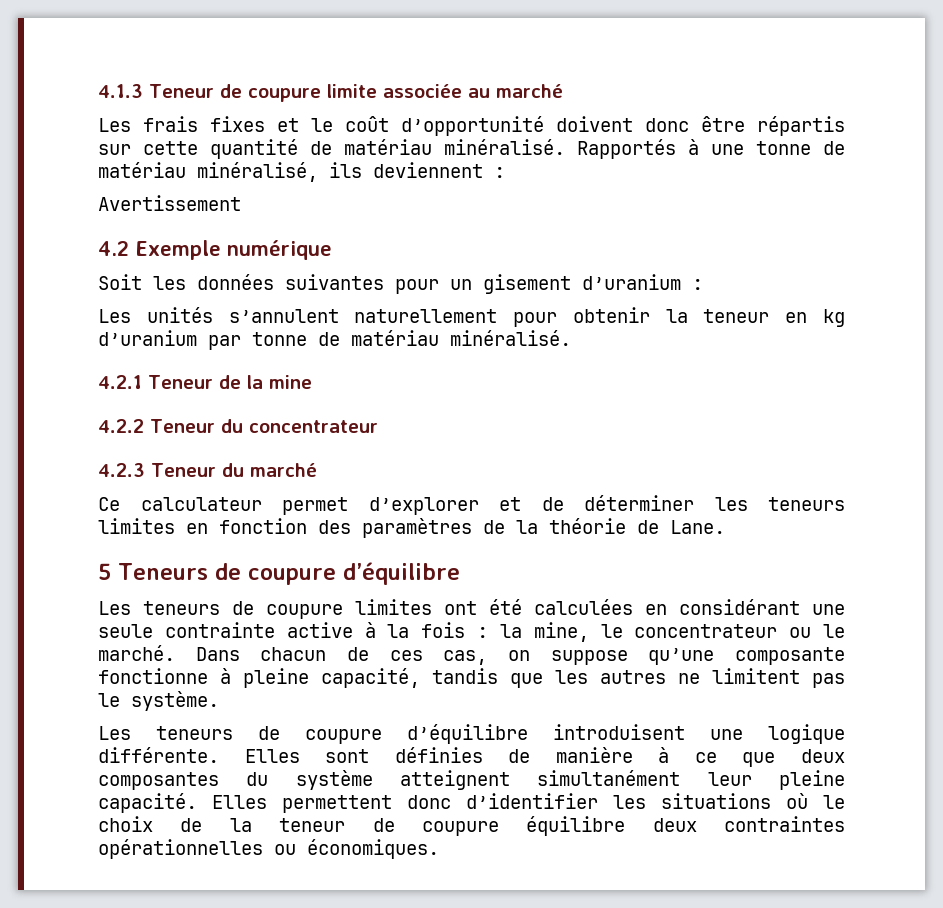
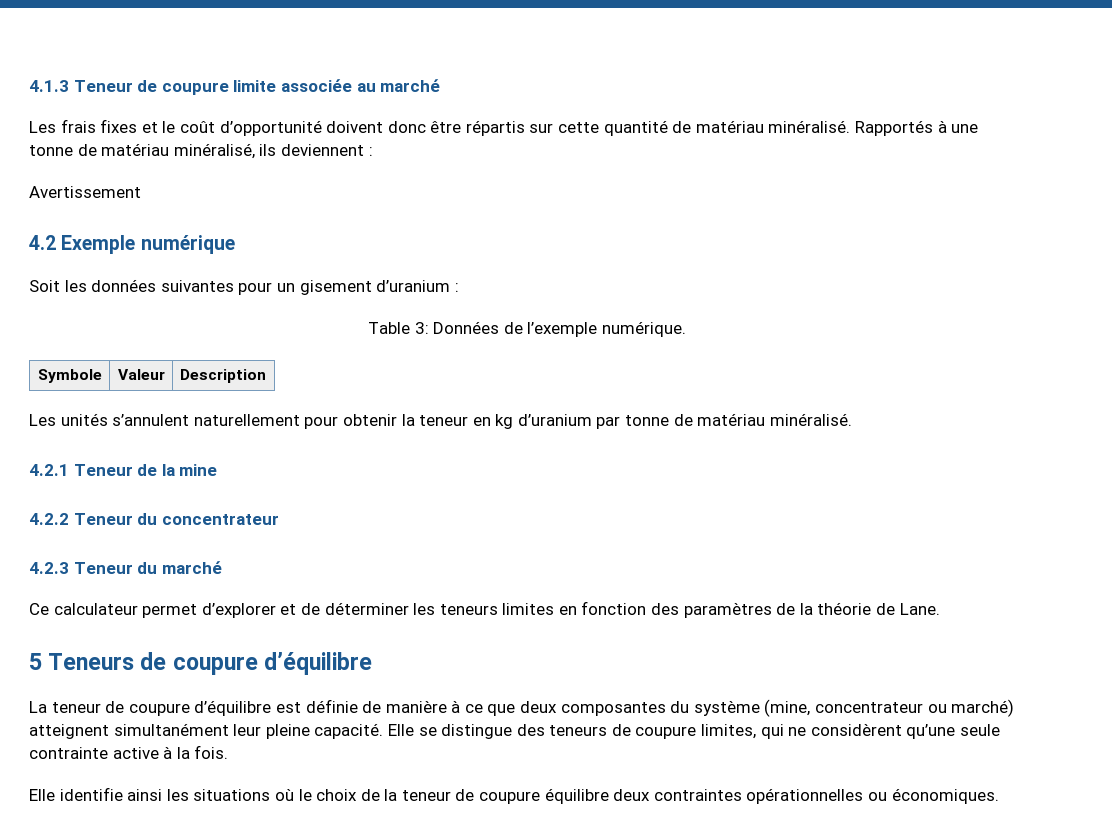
+ Table 3: Données de l’exemple numérique.
+ Symbole | Valeur | Description
- Les teneurs de coupure limites ont été calculées en considérant une seule contrainte active à la fois : la mine, le concentrateur ou le marché. Dans chacun de ces cas, on suppose qu’une composante fonctionne à pleine capacité, tandis que les autres ne limitent pas le système.
- Les teneurs de coupure d’équilibre introduisent une logique différente. Elles sont définies de manière à ce que deux composantes du système atteignent simultanément leur pleine capacité.
+ La teneur de coupure d’équilibre est définie de manière à ce que deux composantes du système (mine, concentrateur ou marché) atteignent simultanément leur pleine capacité.
- Elles permettent donc d’identifier les situations où le choix de la teneur de coupure équilibre deux contraintes opérationnelles ou économiques.
+ Elle se distingue des teneurs de coupure limites, qui ne considèrent qu’une seule contrainte active à la fois.
+ Elle identifie ainsi les situations où le choix de la teneur de coupure équilibre deux contraintes opérationnelles ou économiques.

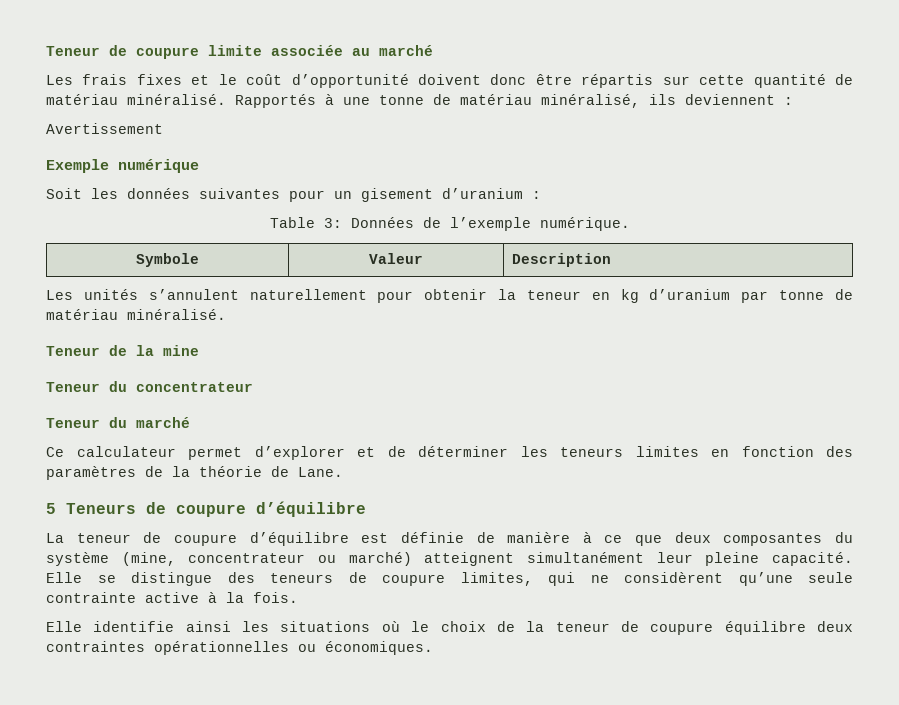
- 4.1.3 Teneur de coupure limite associée au marché
+ Teneur de coupure limite associée au marché
- 4.2 Exemple numérique
+ Exemple numérique
- 4.2.1 Teneur de la mine
+ Teneur de la mine
- 4.2.2 Teneur du concentrateur
+ Teneur du concentrateur
- 4.2.3 Teneur du marché
+ Teneur du marché

